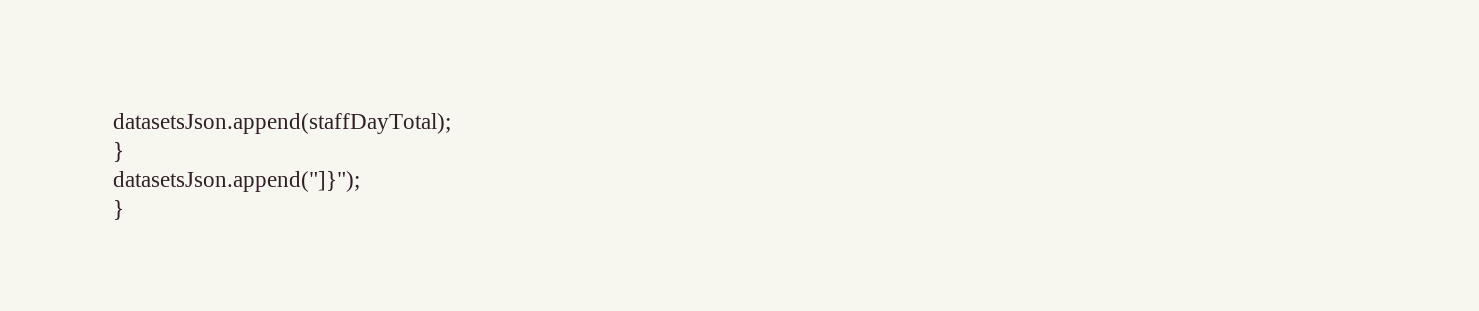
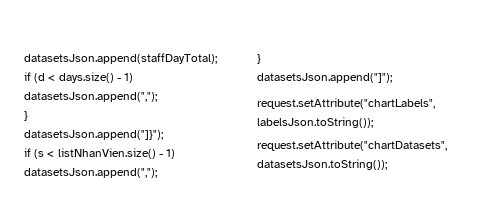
  datasetsJson.append(staffDayTotal);
+ if (d < days.size() - 1) datasetsJson.append(",");
  }
  datasetsJson.append("]}");
+ if (s < listNhanVien.size() - 1) datasetsJson.append(",");
  }
+ datasetsJson.append("]");
+ request.setAttribute("chartLabels", labelsJson.toString());
+ request.setAttribute("chartDatasets", datasetsJson.toString());

